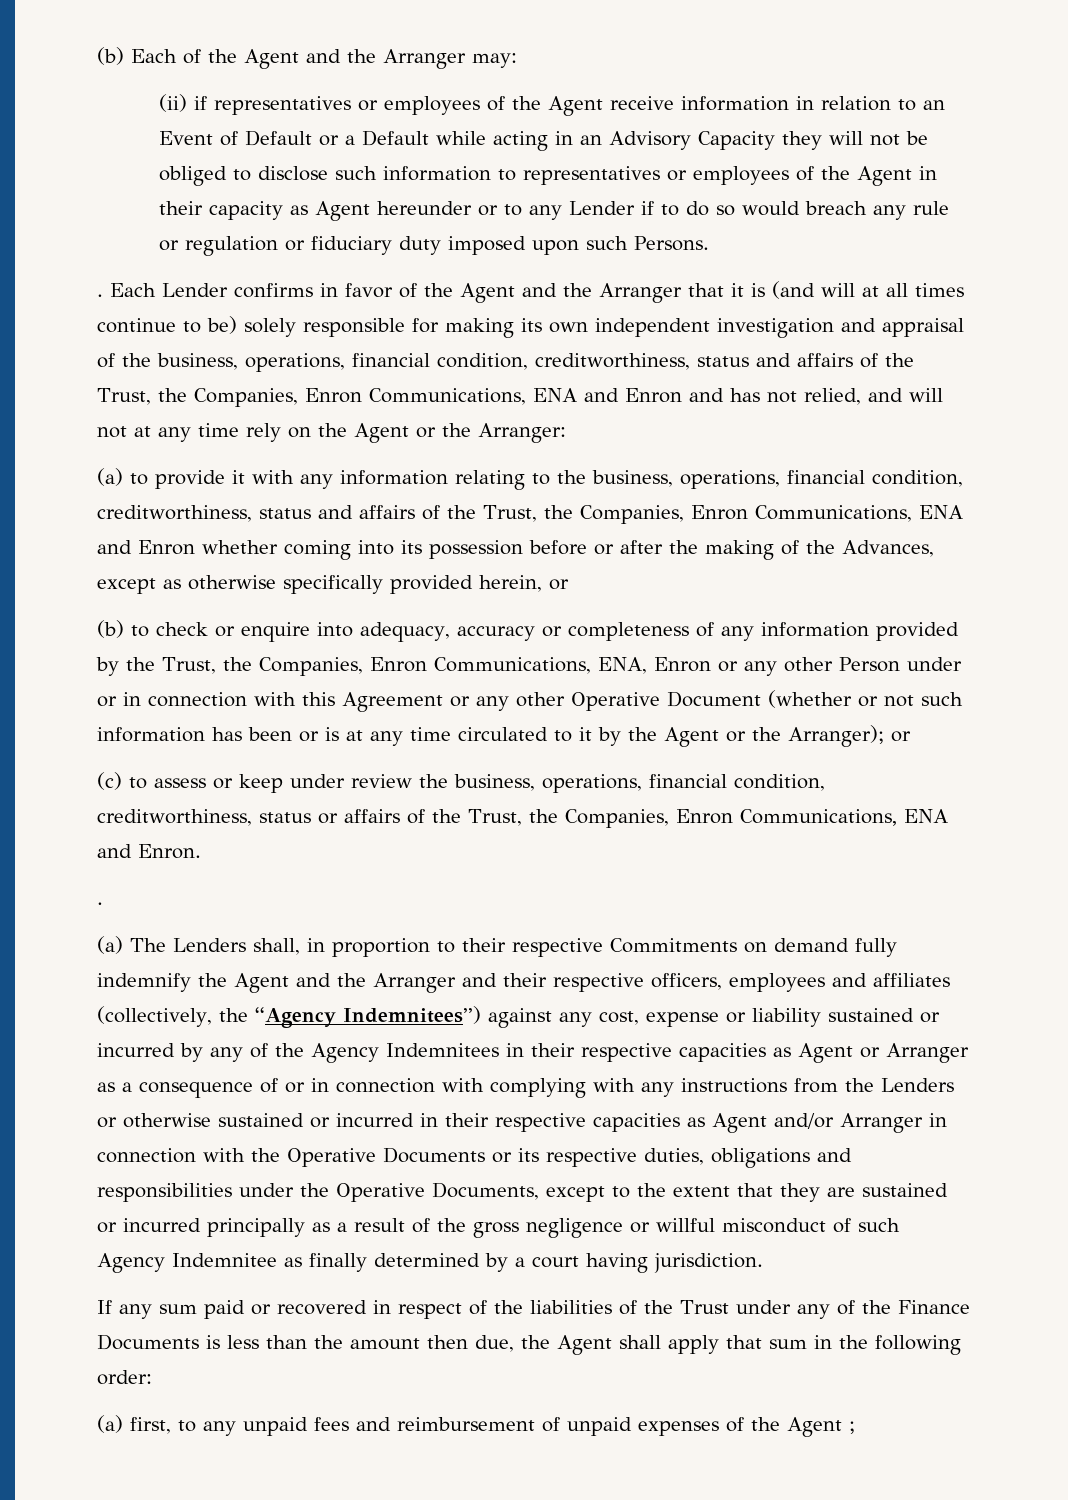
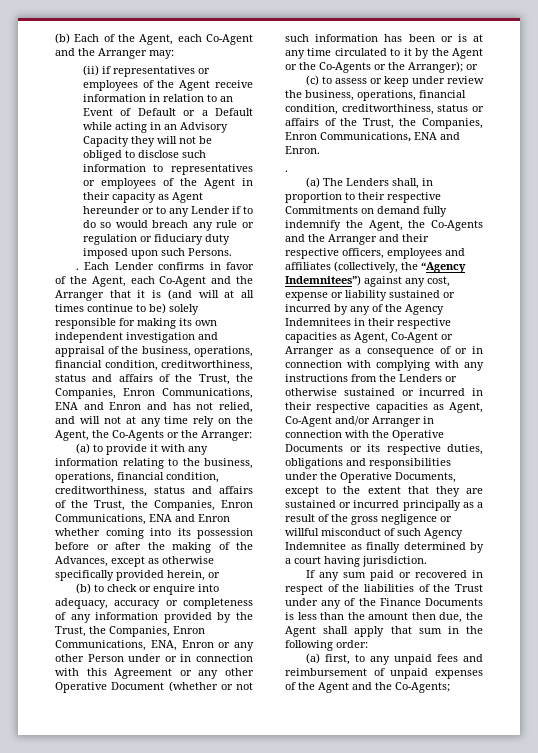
- (b) Each of the Agent and the Arranger may:
+ (b) Each of the Agent, each Co-Agent and the Arranger may:
- Each Lender confirms in favor of the Agent and the Arranger that it is (and will at all times continue to be) solely responsible for making its own independent investigation and appraisal of the business, operations, financial condition, creditworthiness, status and affairs of the Trust, the Companies, Enron Communications, ENA and Enron and has not relied, and will not at any time rely on the Agent or the Arranger:
+ Each Lender confirms in favor of the Agent, each Co-Agent and the Arranger that it is (and will at all times continue to be) solely responsible for making its own independent investigation and appraisal of the business, operations, financial condition, creditworthiness, status and affairs of the Trust, the Companies, Enron Communications, ENA and Enron and has not relied, and will not at any time rely on the Agent, the Co-Agents or the Arranger:
- (b) to check or enquire into adequacy, accuracy or completeness of any information provided by the Trust, the Companies, Enron Communications, ENA, Enron or any other Person under or in connection with this Agreement or any other Operative Document (whether or not such information has been or is at any time circulated to it by the Agent or the Arranger);
+ (b) to check or enquire into adequacy, accuracy or completeness of any information provided by the Trust, the Companies, Enron Communications, ENA, Enron or any other Person under or in connection with this Agreement or any other Operative Document (whether or not such information has been or is at any time circulated to it by the Agent or the Co-Agents or the Arranger);
- (a) The Lenders shall, in proportion to their respective Commitments on demand fully indemnify the Agent and the Arranger and their respective officers, employees and affiliates (collectively, the “Agency Indemnitees”) against any cost, expense or liability sustained or incurred by any of the Agency Indemnitees in their respective capacities as Agent or Arranger as a consequence of or in connection with complying with any instructions from the Lenders or otherwise sustained or incurred in their respective capacities as Agent and/or Arranger in connection with the Operative Documents or its respective duties, obligations and responsibilities under the Operative Documents, except to the extent that they are sustained or incurred principally as a result of the gross negligence or willful misconduct of such Agency Indemnitee as finally determined by a court having jurisdiction.
+ (a) The Lenders shall, in proportion to their respective Commitments on demand fully indemnify the Agent, the Co-Agents and the Arranger and their respective officers, employees and affiliates (collectively, the “Agency Indemnitees”) against any cost, expense or liability sustained or incurred by any of the Agency Indemnitees in their respective capacities as Agent, Co-Agent or Arranger as a consequence of or in connection with complying with any instructions from the Lenders or otherwise sustained or incurred in their respective capacities as Agent, Co-Agent and/or Arranger in connection with the Operative Documents or its respective duties, obligations and responsibilities under the Operative Documents, except to the extent that they are sustained or incurred principally as a result of the gross negligence or willful misconduct of such Agency Indemnitee as finally determined by a court having jurisdiction.
- (a) first, to any unpaid fees and reimbursement of unpaid expenses of the Agent ;
+ (a) first, to any unpaid fees and reimbursement of unpaid expenses of the Agent and the Co-Agents;

